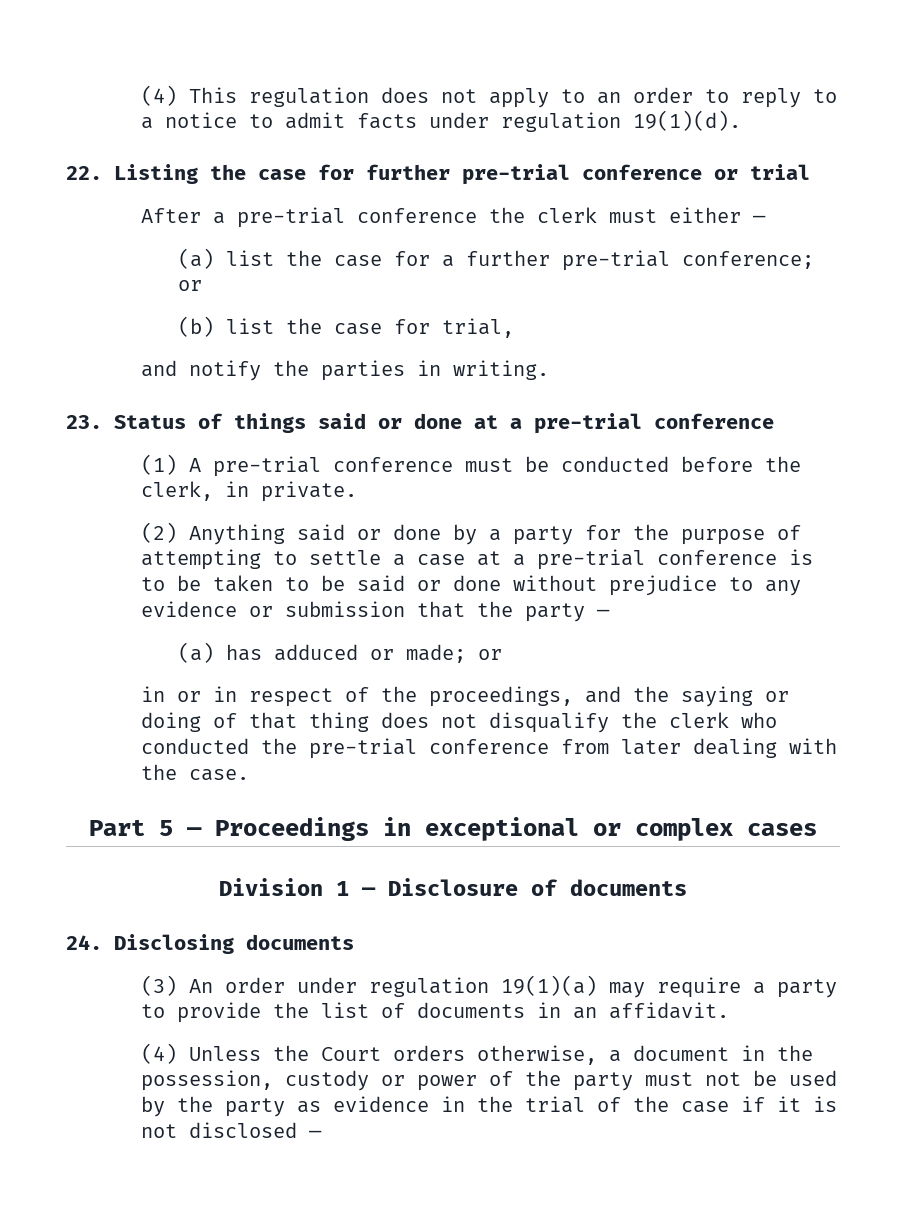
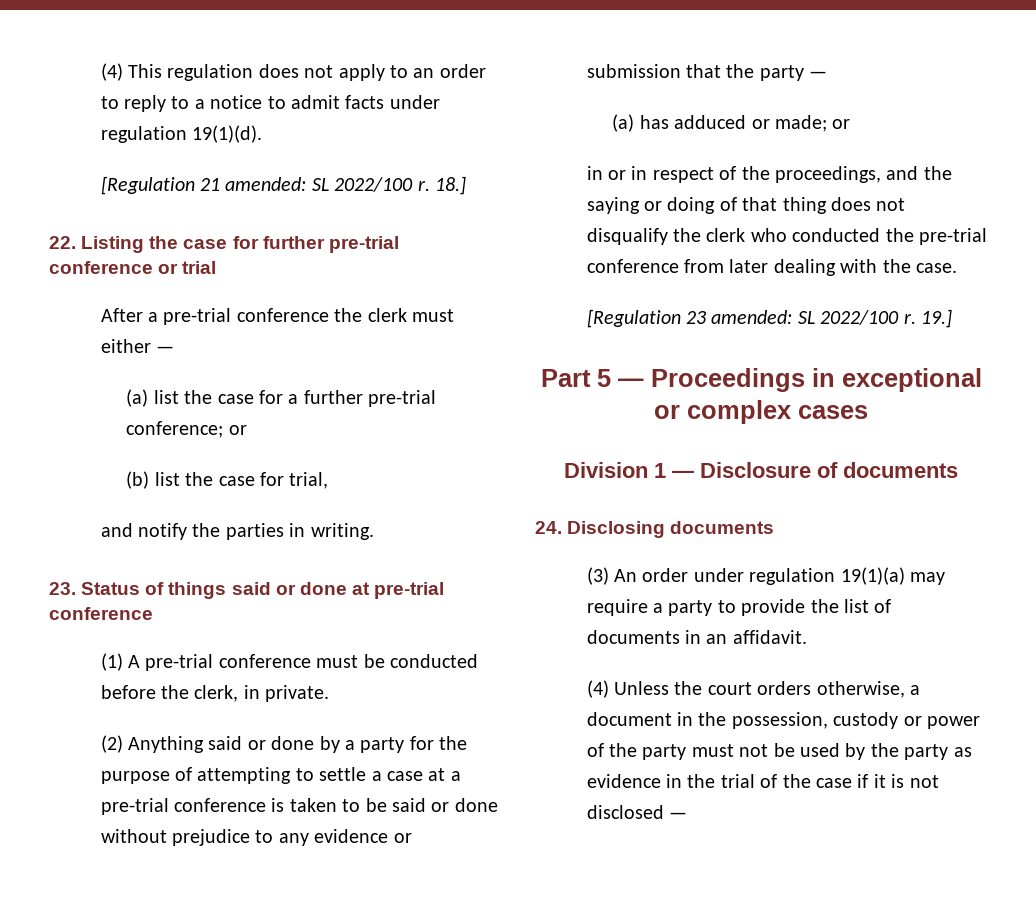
+ [Regulation 21 amended: SL 2022/100 r. 18.]
- 23. Status of things said or done at a pre-trial conference
+ 23. Status of things said or done at pre-trial conference
- (2) Anything said or done by a party for the purpose of attempting to settle a case at a pre-trial conference is to be taken to be said or done without prejudice to any evidence or submission that the party —
+ (2) Anything said or done by a party for the purpose of attempting to settle a case at a pre-trial conference is taken to be said or done without prejudice to any evidence or submission that the party —
+ [Regulation 23 amended: SL 2022/100 r. 19.]
- (4) Unless the Court orders otherwise, a document in the possession, custody or power of the party must not be used by the party as evidence in the trial of the case if it is not disclosed —
+ (4) Unless the court orders otherwise, a document in the possession, custody or power of the party must not be used by the party as evidence in the trial of the case if it is not disclosed —

